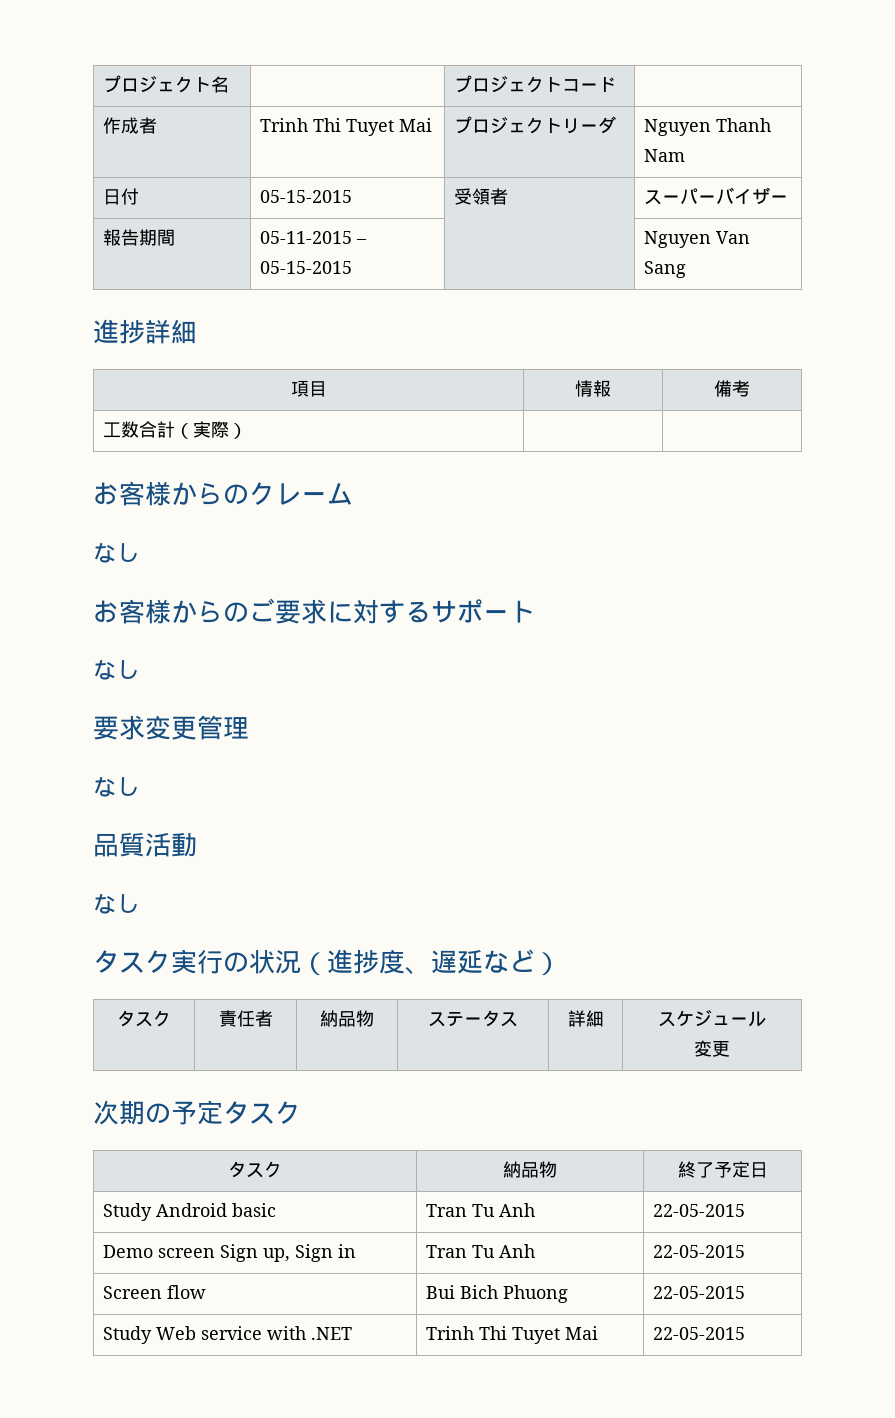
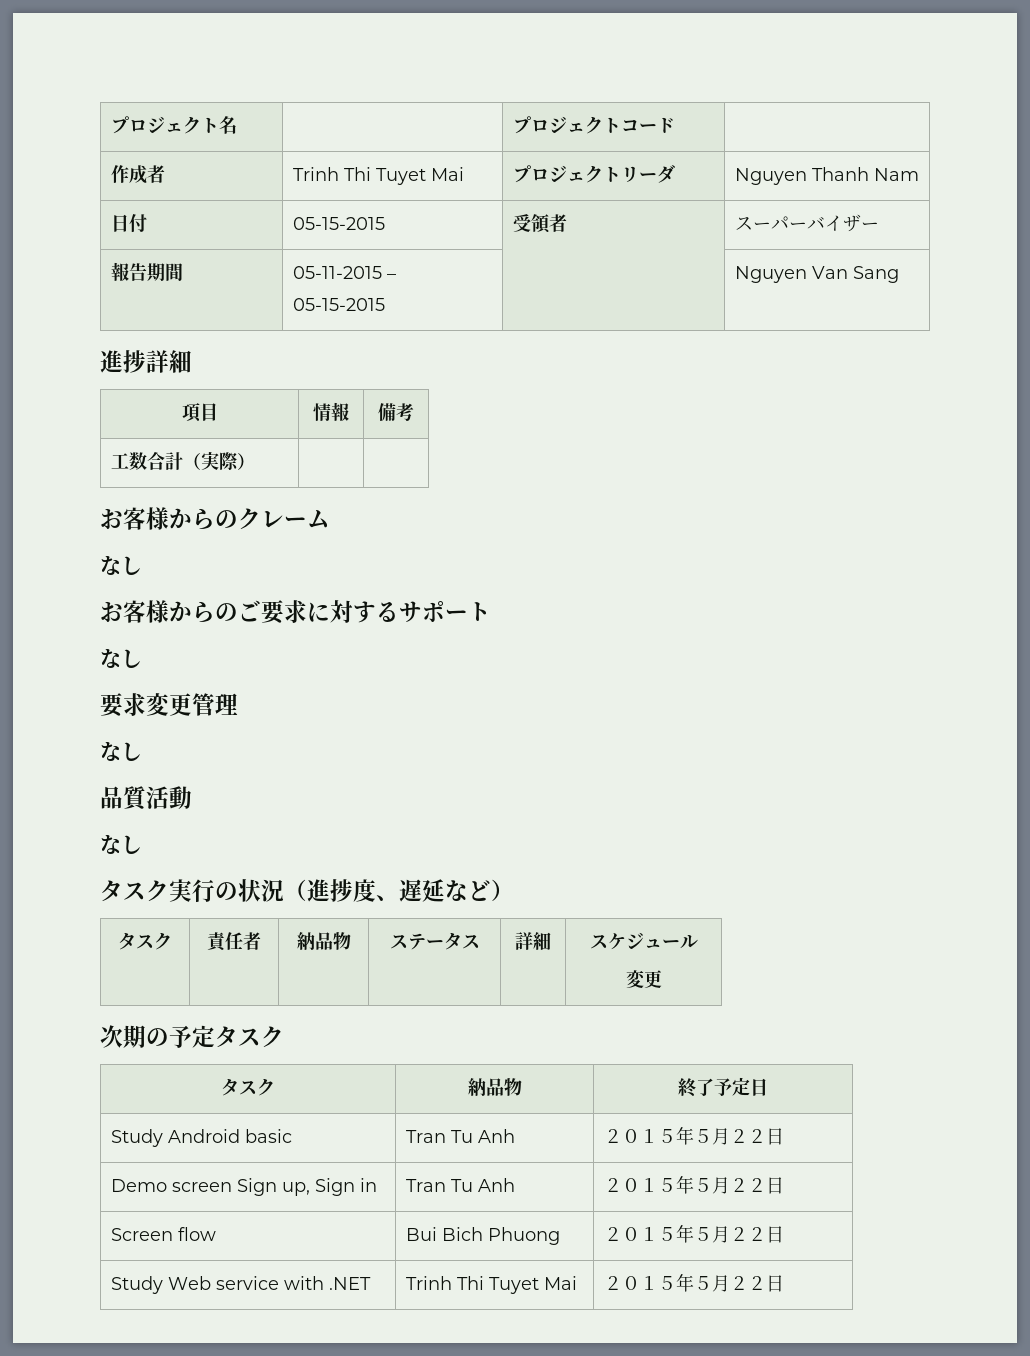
- Study Android basic | Tran Tu Anh | 22-05-2015
+ Study Android basic | Tran Tu Anh | ２０１５年５月２２日
- Demo screen Sign up, Sign in | Tran Tu Anh | 22-05-2015
+ Demo screen Sign up, Sign in | Tran Tu Anh | ２０１５年５月２２日
- Screen flow | Bui Bich Phuong | 22-05-2015
+ Screen flow | Bui Bich Phuong | ２０１５年５月２２日
- Study Web service with .NET | Trinh Thi Tuyet Mai | 22-05-2015
+ Study Web service with .NET | Trinh Thi Tuyet Mai | ２０１５年５月２２日

